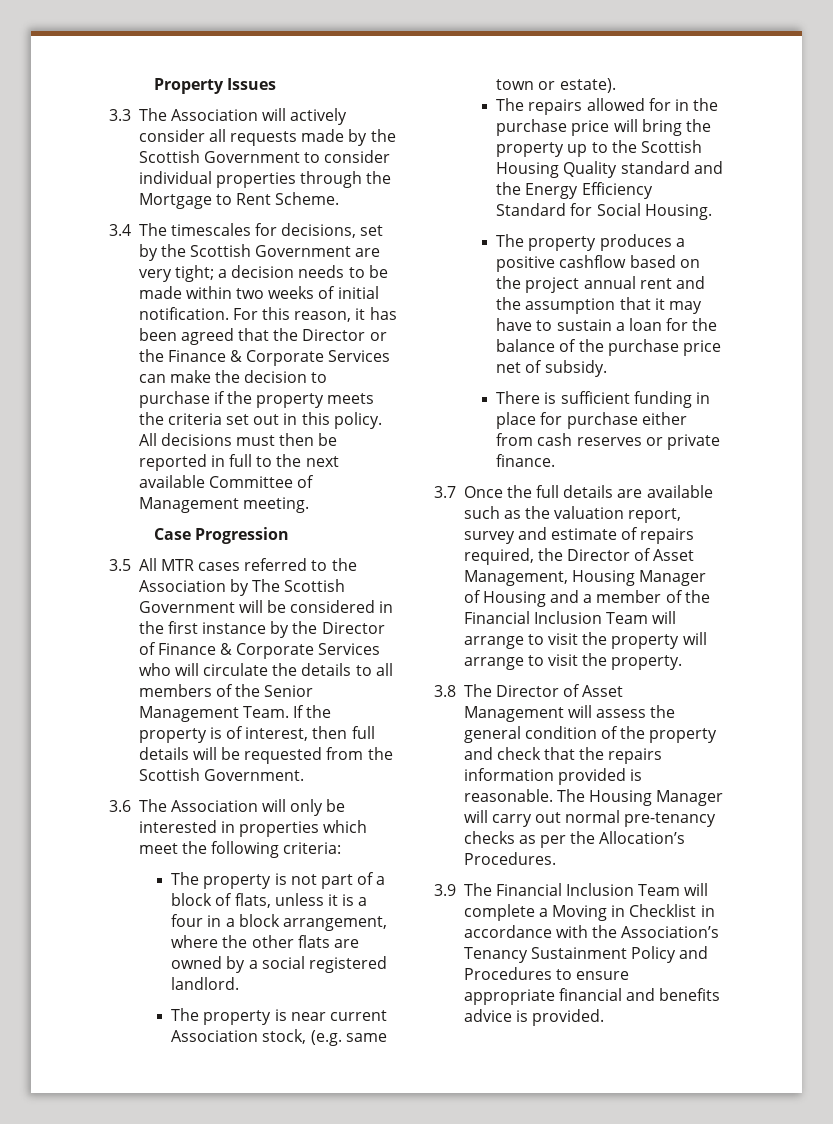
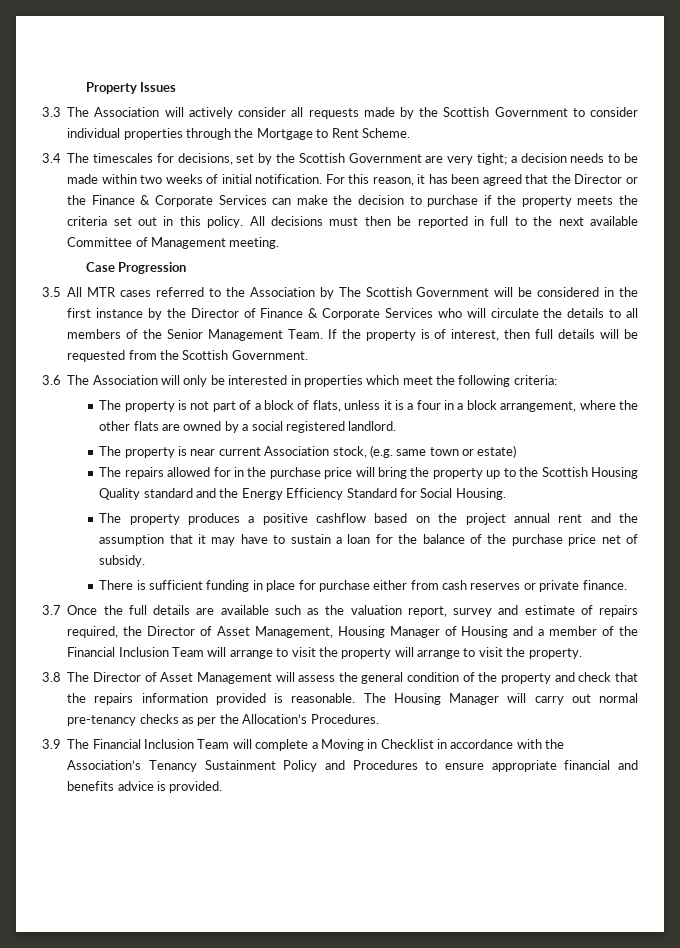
- The property is near current Association stock, (e.g. same town or estate).
+ The property is near current Association stock, (e.g. same town or estate)

